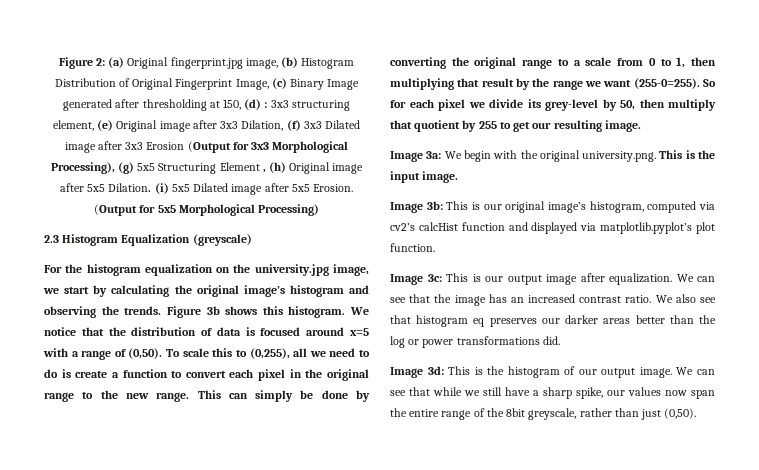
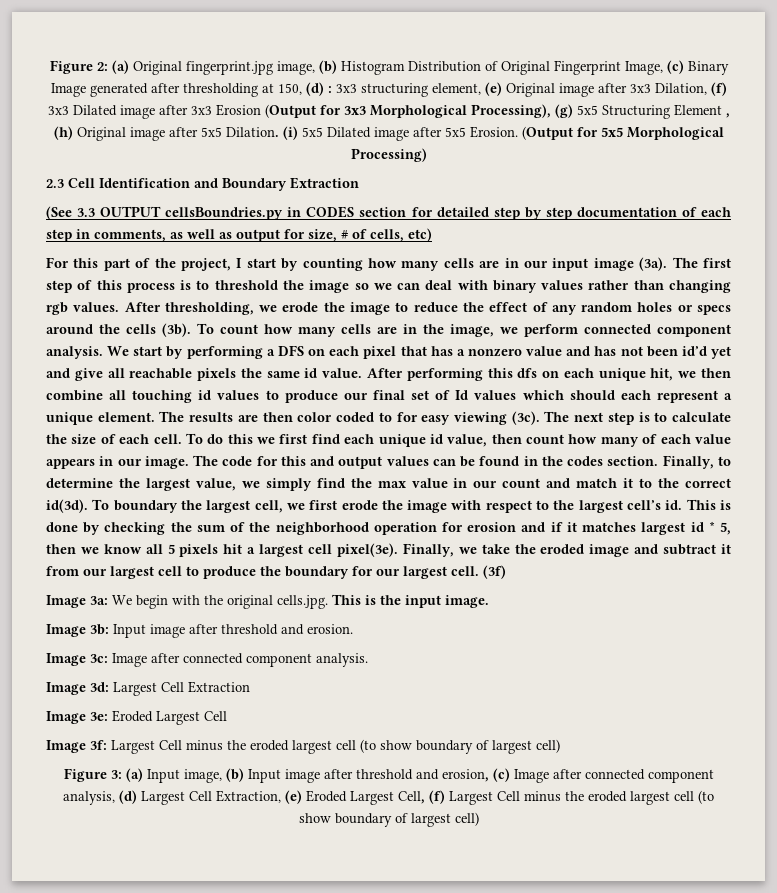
- 2.3 Histogram Equalization (greyscale)
- For the histogram equalization on the university.jpg image, we start by calculating the original image’s histogram and observing the trends. Figure 3b shows this histogram. We notice that the distribution of data is focused around x=5 with a range of (0,50). To scale this to (0,255), all we need to do is create a function to convert each pixel in the original range to the new range. This can simply be done by converting the original range to a scale from 0 to 1, then multiplying that result by the range we want (255-0=255). So for each pixel we divide its grey-level by 50, then multiply that quotient by 255 to get our resulting image.
+ 2.3 Cell Identification and Boundary Extraction
+ (See 3.3 OUTPUT cellsBoundries.py in CODES section for detailed step by step documentation of each step in comments, as well as output for size, # of cells, etc)
+ For this part of the project, I start by counting how many cells are in our input image (3a). The first step of this process is to threshold the image so we can deal with binary values rather than changing rgb values. After thresholding, we erode the image to reduce the effect of any random holes or specs around the cells (3b). To count how many cells are in the image, we perform connected component analysis. We start by performing a DFS on each pixel that has a nonzero value and has not been id’d yet and give all reachable pixels the same id value. After performing this dfs on each unique hit, we then combine all touching id values to produce our final set of Id values which should each represent a unique element. The results are then color coded to for easy viewing (3c). The next step is to calculate the size of each cell. To do this we first find each unique id value, then count how many of each value appears in our image. The code for this and output values can be found in the codes section. Finally, to determine the largest value, we simply find the max value in our count and match it to the correct id(3d). To boundary the largest cell, we first erode the image with respect to the largest cell’s id. This is done by checking the sum of the neighborhood operation for erosion and if it matches largest id * 5, then we know all 5 pixels hit a largest cell pixel(3e). Finally, we take the eroded image and subtract it from our largest cell to produce the boundary for our largest cell. (3f)
- Image 3a: We begin with the original university.png. This is the input image.
+ Image 3a: We begin with the original cells.jpg. This is the input image.
- Image 3b: This is our original image’s histogram, computed via cv2’s calcHist function and displayed via matplotlib.pyplot’s plot function.
- Image 3c: This is our output image after equalization. We can see that the image has an increased contrast ratio. We also see that histogram eq preserves our darker areas better than the log or power transformations did.
- Image 3d: This is the histogram of our output image. We can see that while we still have a sharp spike, our values now span the entire range of the 8bit greyscale, rather than just (0,50).
+ Image 3b: Input image after threshold and erosion.
+ Image 3c: Image after connected component analysis.
+ Image 3d: Largest Cell Extraction
+ Image 3e: Eroded Largest Cell
+ Image 3f: Largest Cell minus the eroded largest cell (to show boundary of largest cell)
+ Figure 3: (a) Input image, (b) Input image after threshold and erosion, (c) Image after connected component analysis, (d) Largest Cell Extraction, (e) Eroded Largest Cell, (f) Largest Cell minus the eroded largest cell (to show boundary of largest cell)

